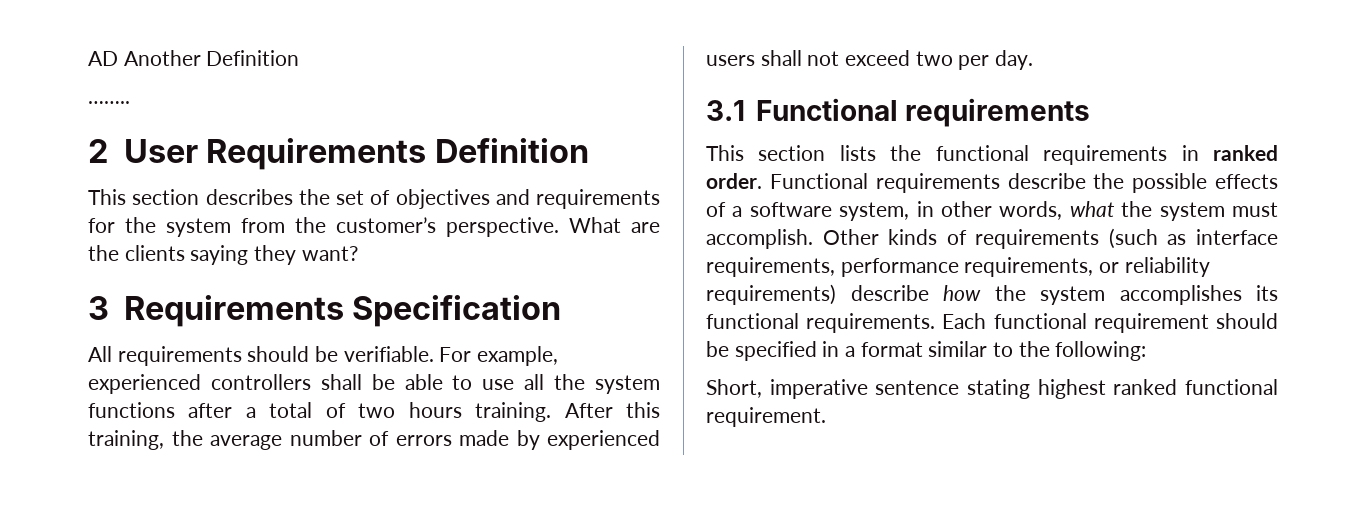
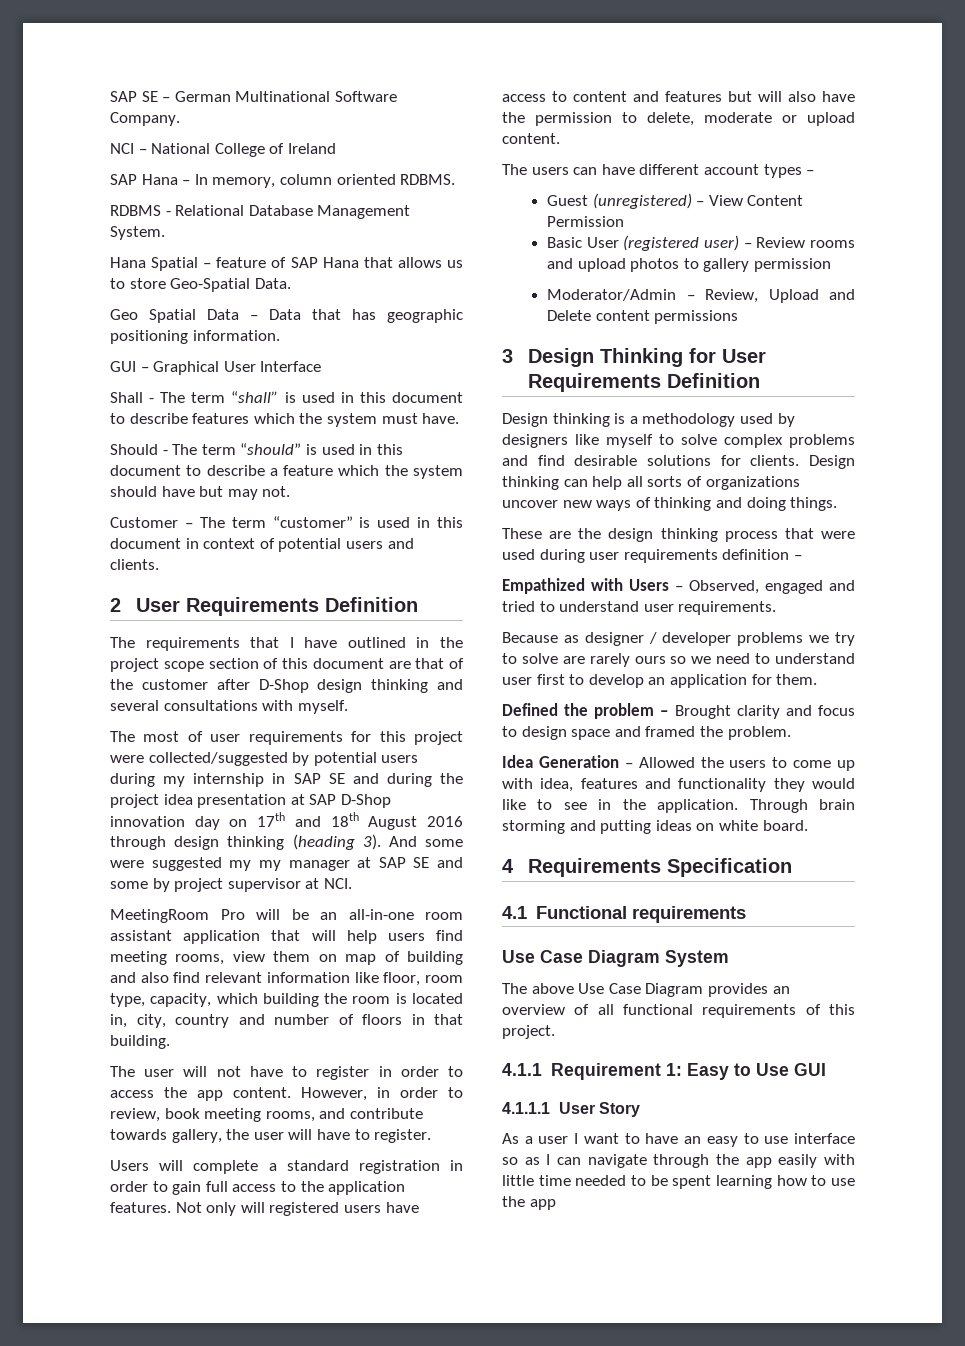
- AD Another Definition
- ……..
+ SAP SE – German Multinational Software Company.
+ NCI – National College of Ireland
+ SAP Hana – In memory, column oriented RDBMS.
+ RDBMS - Relational Database Management System.
+ Hana Spatial – feature of SAP Hana that allows us to store Geo-Spatial Data.
+ Geo Spatial Data – Data that has geographic positioning information.
+ GUI – Graphical User Interface
+ Shall - The term “shall” is used in this document to describe features which the system must have.
+ Should - The term “should” is used in this document to describe a feature which the system should have but may not.
+ Customer – The term “customer” is used in this document in context of potential users and clients.
  2 User Requirements Definition
- This section describes the set of objectives and requirements for the system from the customer’s perspective. What are the clients saying they want?
- 3 Requirements Specification
- All requirements should be verifiable. For example, experienced controllers shall be able to use all the system functions after a total of two hours training. After this training, the average number of errors made by experienced users shall not exceed two per day.
- 3.1 Functional requirements
- This section lists the functional requirements in ranked order. Functional requirements describe the possible effects of a software system, in other words, what the system must accomplish. Other kinds of requirements (such as interface requirements, performance requirements, or reliability requirements) describe how the system accomplishes its functional requirements. Each functional requirement should be specified in a format similar to the following:
- Short, imperative sentence stating highest ranked functional requirement.
+ The requirements that I have outlined in the project scope section of this document are that of the customer after D-Shop design thinking and several consultations with myself.
+ The most of user requirements for this project were collected/suggested by potential users during my internship in SAP SE and during the project idea presentation at SAP D-Shop innovation day on 17th and 18th August 2016 through design thinking (heading 3). And some were suggested my my manager at SAP SE and some by project supervisor at NCI.
+ MeetingRoom Pro will be an all-in-one room assistant application that will help users find meeting rooms, view them on map of building and also find relevant information like floor, room type, capacity, which building the room is located in, city, country and number of floors in that building.
+ The user will not have to register in order to access the app content. However, in order to review, book meeting rooms, and contribute towards gallery, the user will have to register.
+ Users will complete a standard registration in order to gain full access to the application features. Not only will registered users have access to content and features but will also have the permission to delete, moderate or upload content.
+ The users can have different account types –
+ Guest (unregistered) – View Content Permission
+ Basic User (registered user) – Review rooms and upload photos to gallery permission
+ Moderator/Admin – Review, Upload and Delete content permissions
+ 3 Design Thinking for User Requirements Definition
+ Design thinking is a methodology used by designers like myself to solve complex problems and find desirable solutions for clients. Design thinking can help all sorts of organizations uncover new ways of thinking and doing things.
+ These are the design thinking process that were used during user requirements definition –
+ Empathized with Users – Observed, engaged and tried to understand user requirements.
+ Because as designer / developer problems we try to solve are rarely ours so we need to understand user first to develop an application for them.
+ Defined the problem – Brought clarity and focus to design space and framed the problem.
+ Idea Generation – Allowed the users to come up with idea, features and functionality they would like to see in the application. Through brain storming and putting ideas on white board.
+ 4 Requirements Specification
+ 4.1 Functional requirements
+ Use Case Diagram System
+ The above Use Case Diagram provides an overview of all functional requirements of this project.
+ 4.1.1 Requirement 1: Easy to Use GUI
+ 4.1.1.1 User Story
+ As a user I want to have an easy to use interface so as I can navigate through the app easily with little time needed to be spent learning how to use the app

